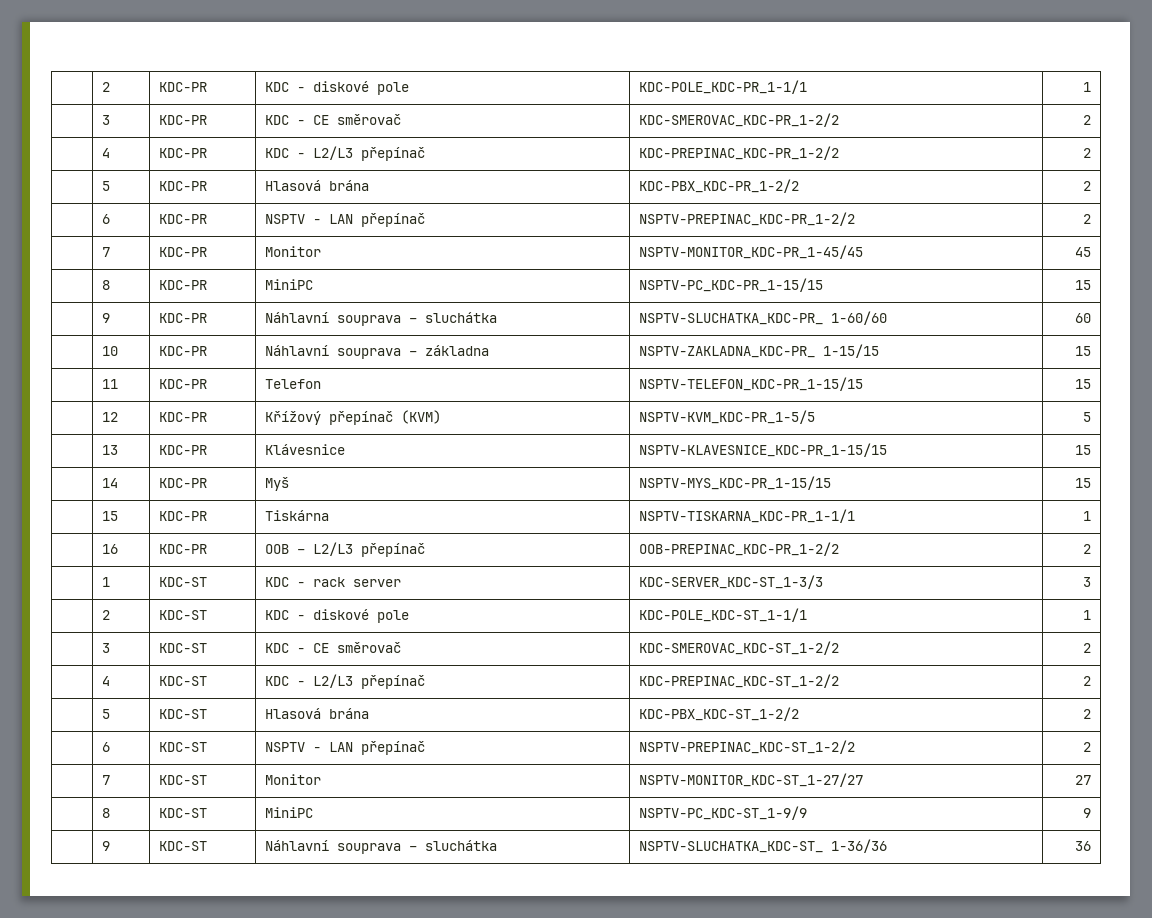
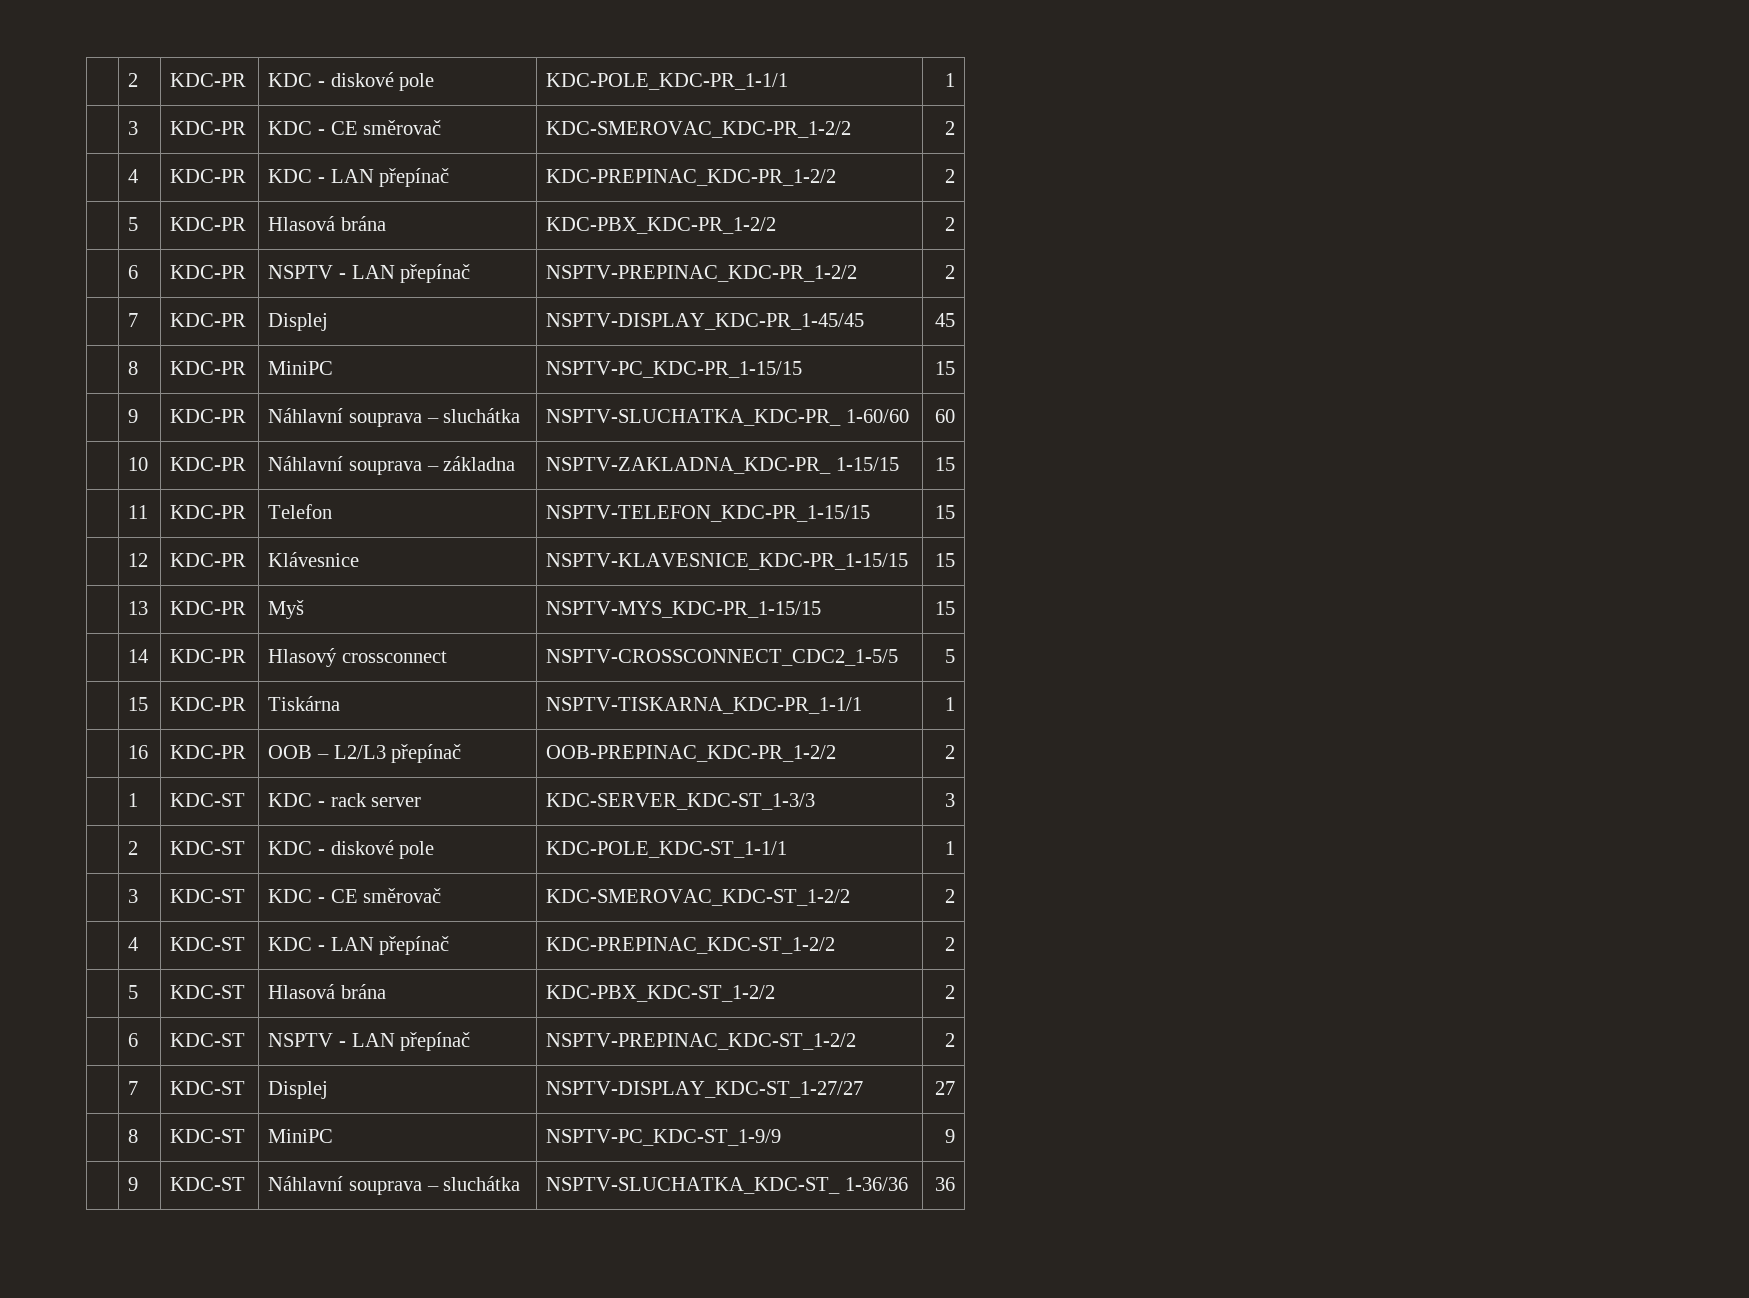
- | 4 | KDC-PR | KDC - L2/L3 přepínač | KDC-PREPINAC_KDC-PR_1-2/2 | 2
+ | 4 | KDC-PR | KDC - LAN přepínač | KDC-PREPINAC_KDC-PR_1-2/2 | 2
- | 7 | KDC-PR | Monitor | NSPTV-MONITOR_KDC-PR_1-45/45 | 45
+ | 7 | KDC-PR | Displej | NSPTV-DISPLAY_KDC-PR_1-45/45 | 45
- | 12 | KDC-PR | Křížový přepínač (KVM) | NSPTV-KVM_KDC-PR_1-5/5 | 5
+ | 12 | KDC-PR | Klávesnice | NSPTV-KLAVESNICE_KDC-PR_1-15/15 | 15
- | 13 | KDC-PR | Klávesnice | NSPTV-KLAVESNICE_KDC-PR_1-15/15 | 15
+ | 13 | KDC-PR | Myš | NSPTV-MYS_KDC-PR_1-15/15 | 15
- | 14 | KDC-PR | Myš | NSPTV-MYS_KDC-PR_1-15/15 | 15
+ | 14 | KDC-PR | Hlasový crossconnect | NSPTV-CROSSCONNECT_CDC2_1-5/5 | 5
- | 4 | KDC-ST | KDC - L2/L3 přepínač | KDC-PREPINAC_KDC-ST_1-2/2 | 2
+ | 4 | KDC-ST | KDC - LAN přepínač | KDC-PREPINAC_KDC-ST_1-2/2 | 2
- | 7 | KDC-ST | Monitor | NSPTV-MONITOR_KDC-ST_1-27/27 | 27
+ | 7 | KDC-ST | Displej | NSPTV-DISPLAY_KDC-ST_1-27/27 | 27

